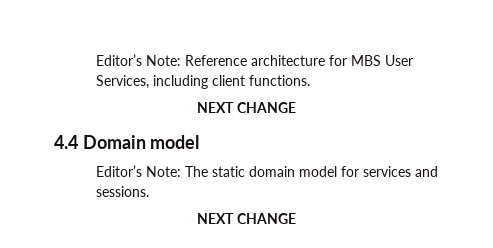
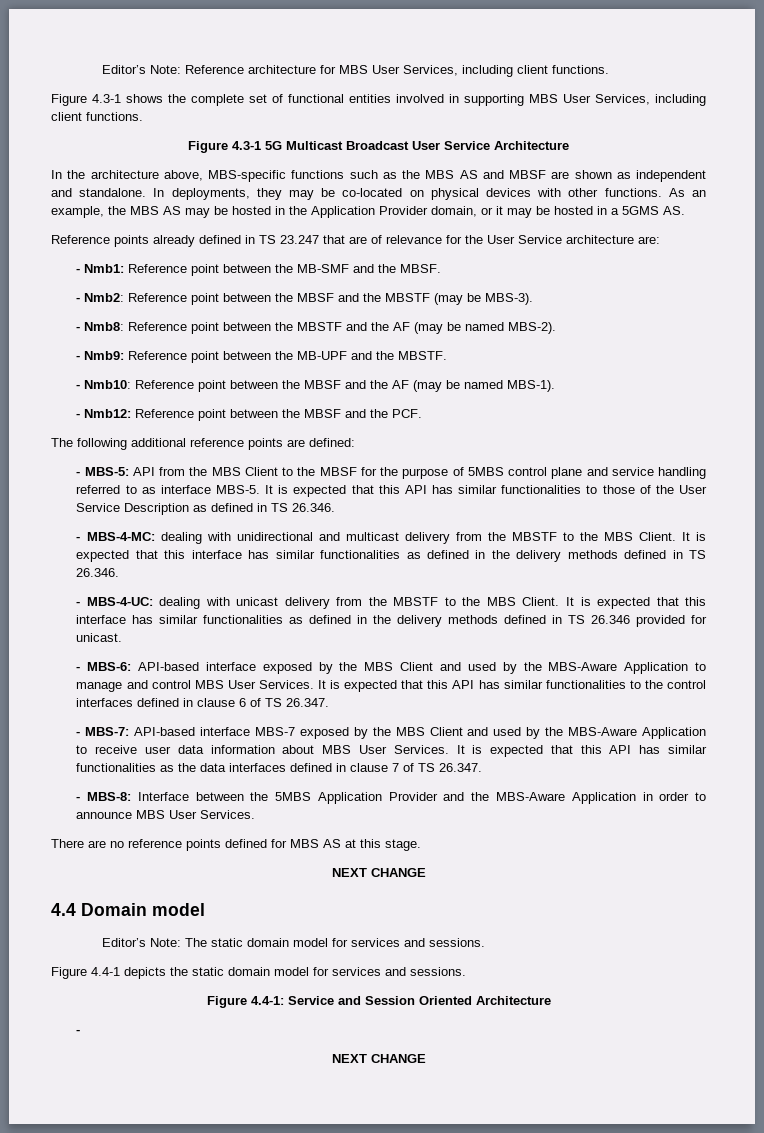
+ Figure 4.3-1 shows the complete set of functional entities involved in supporting MBS User Services, including client functions.
+ Figure 4.3-1 5G Multicast Broadcast User Service Architecture
+ In the architecture above, MBS-specific functions such as the MBS AS and MBSF are shown as independent and standalone. In deployments, they may be co-located on physical devices with other functions. As an example, the MBS AS may be hosted in the Application Provider domain, or it may be hosted in a 5GMS AS.
+ Reference points already defined in TS 23.247 that are of relevance for the User Service architecture are:
+ - Nmb1: Reference point between the MB-SMF and the MBSF.
+ - Nmb2: Reference point between the MBSF and the MBSTF (may be MBS-3).
+ - Nmb8: Reference point between the MBSTF and the AF (may be named MBS-2).
+ - Nmb9: Reference point between the MB-UPF and the MBSTF.
+ - Nmb10: Reference point between the MBSF and the AF (may be named MBS-1).
+ - Nmb12: Reference point between the MBSF and the PCF.
+ The following additional reference points are defined:
+ - MBS-5: API from the MBS Client to the MBSF for the purpose of 5MBS control plane and service handling referred to as interface MBS-5. It is expected that this API has similar functionalities to those of the User Service Description as defined in TS 26.346.
+ - MBS-4-MC: dealing with unidirectional and multicast delivery from the MBSTF to the MBS Client. It is expected that this interface has similar functionalities as defined in the delivery methods defined in TS 26.346.
+ - MBS-4-UC: dealing with unicast delivery from the MBSTF to the MBS Client. It is expected that this interface has similar functionalities as defined in the delivery methods defined in TS 26.346 provided for unicast.
+ - MBS-6: API-based interface exposed by the MBS Client and used by the MBS-Aware Application to manage and control MBS User Services. It is expected that this API has similar functionalities to the control interfaces defined in clause 6 of TS 26.347.
+ - MBS-7: API-based interface MBS-7 exposed by the MBS Client and used by the MBS-Aware Application to receive user data information about MBS User Services. It is expected that this API has similar functionalities as the data interfaces defined in clause 7 of TS 26.347.
+ - MBS-8: Interface between the 5MBS Application Provider and the MBS-Aware Application in order to announce MBS User Services.
+ There are no reference points defined for MBS AS at this stage.
+ Figure 4.4-1 depicts the static domain model for services and sessions.
+ Figure 4.4-1: Service and Session Oriented Architecture
+ -

